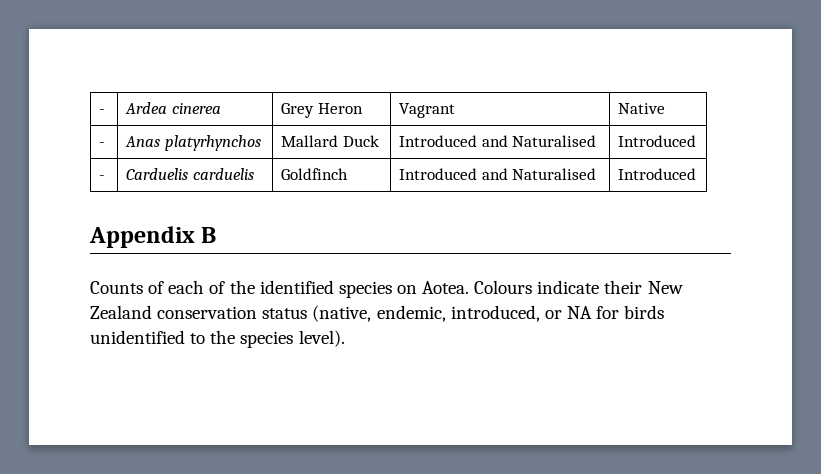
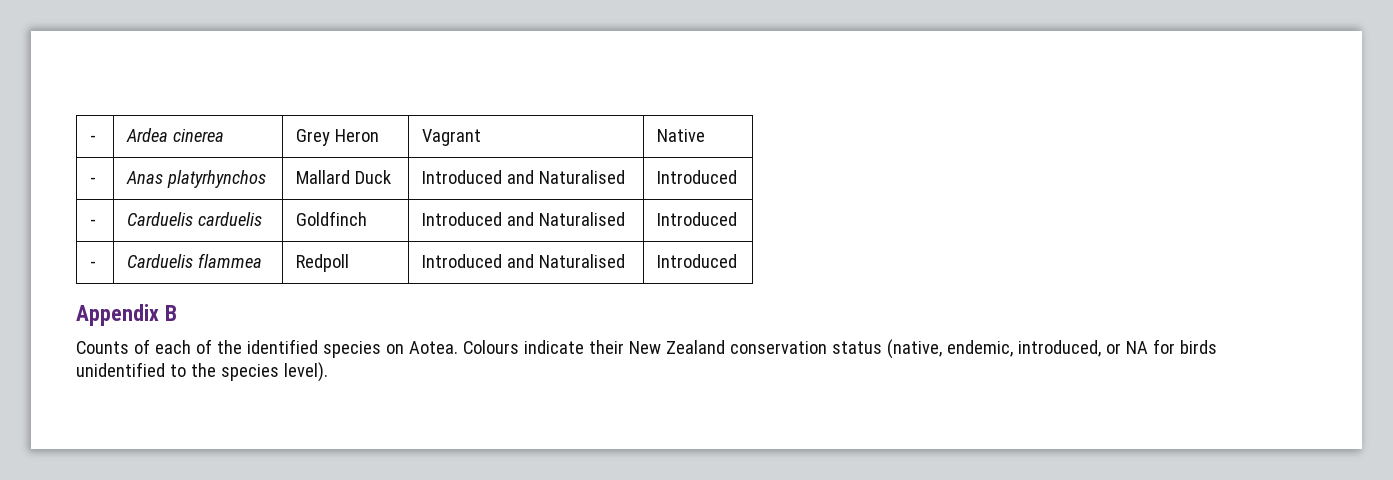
+ - | Carduelis flammea | Redpoll | Introduced and Naturalised | Introduced

